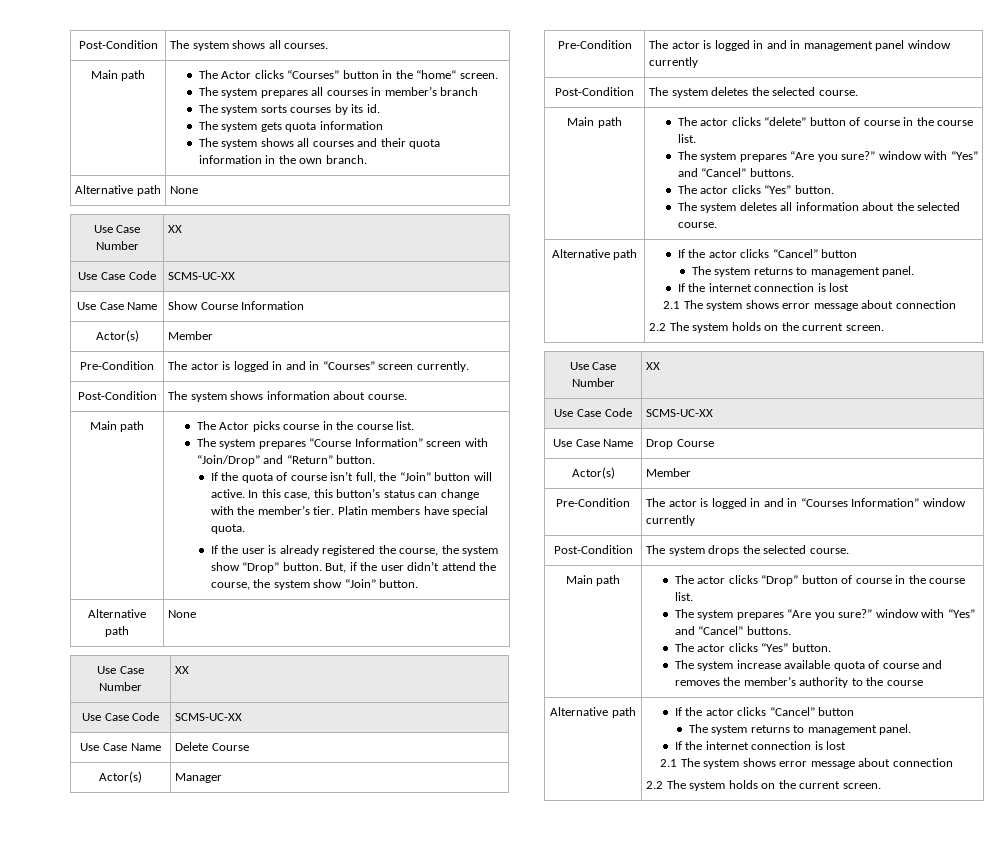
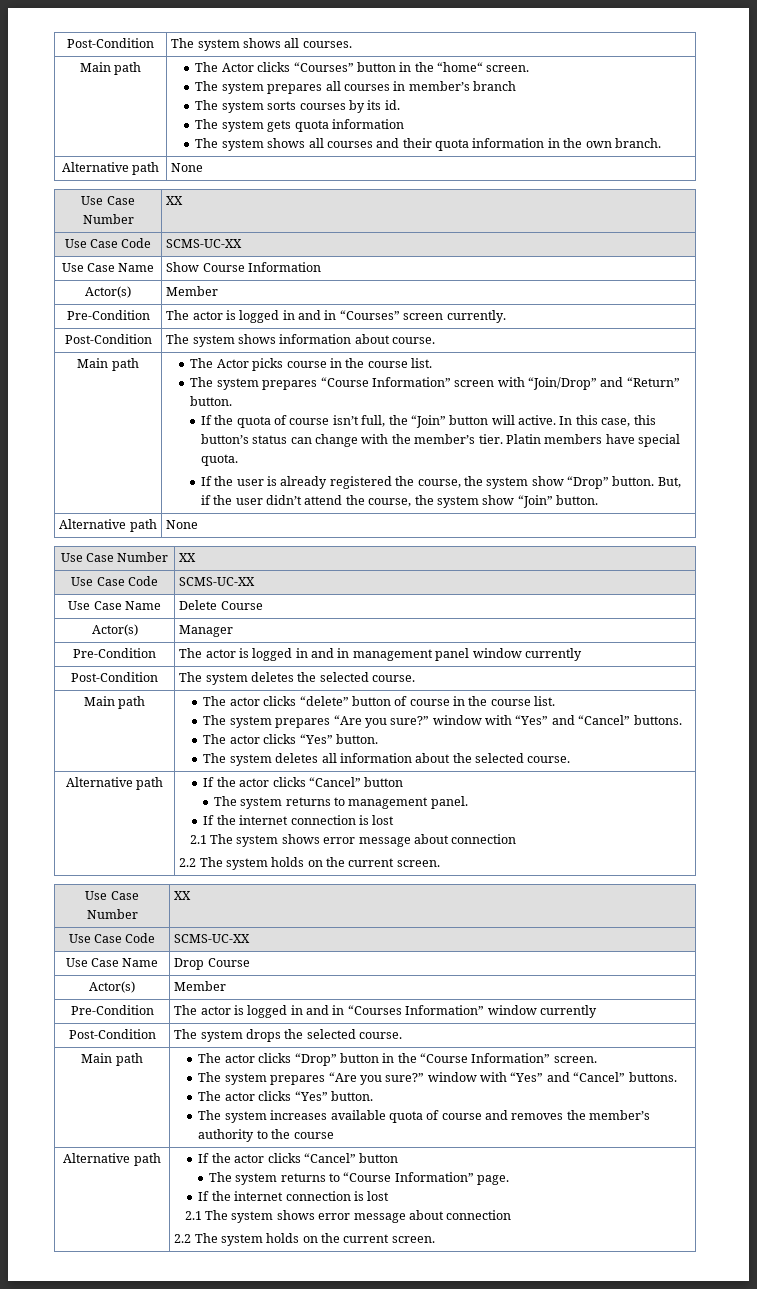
- The actor clicks “Drop” button of course in the course list.
+ The actor clicks “Drop” button in the “Course Information” screen.
- The system increase available quota of course and removes the member’s authority to the course
+ The system increases available quota of course and removes the member’s authority to the course
  Alternative path | If the actor clicks “Cancel” button
- The system returns to management panel.
+ The system returns to “Course Information” page.

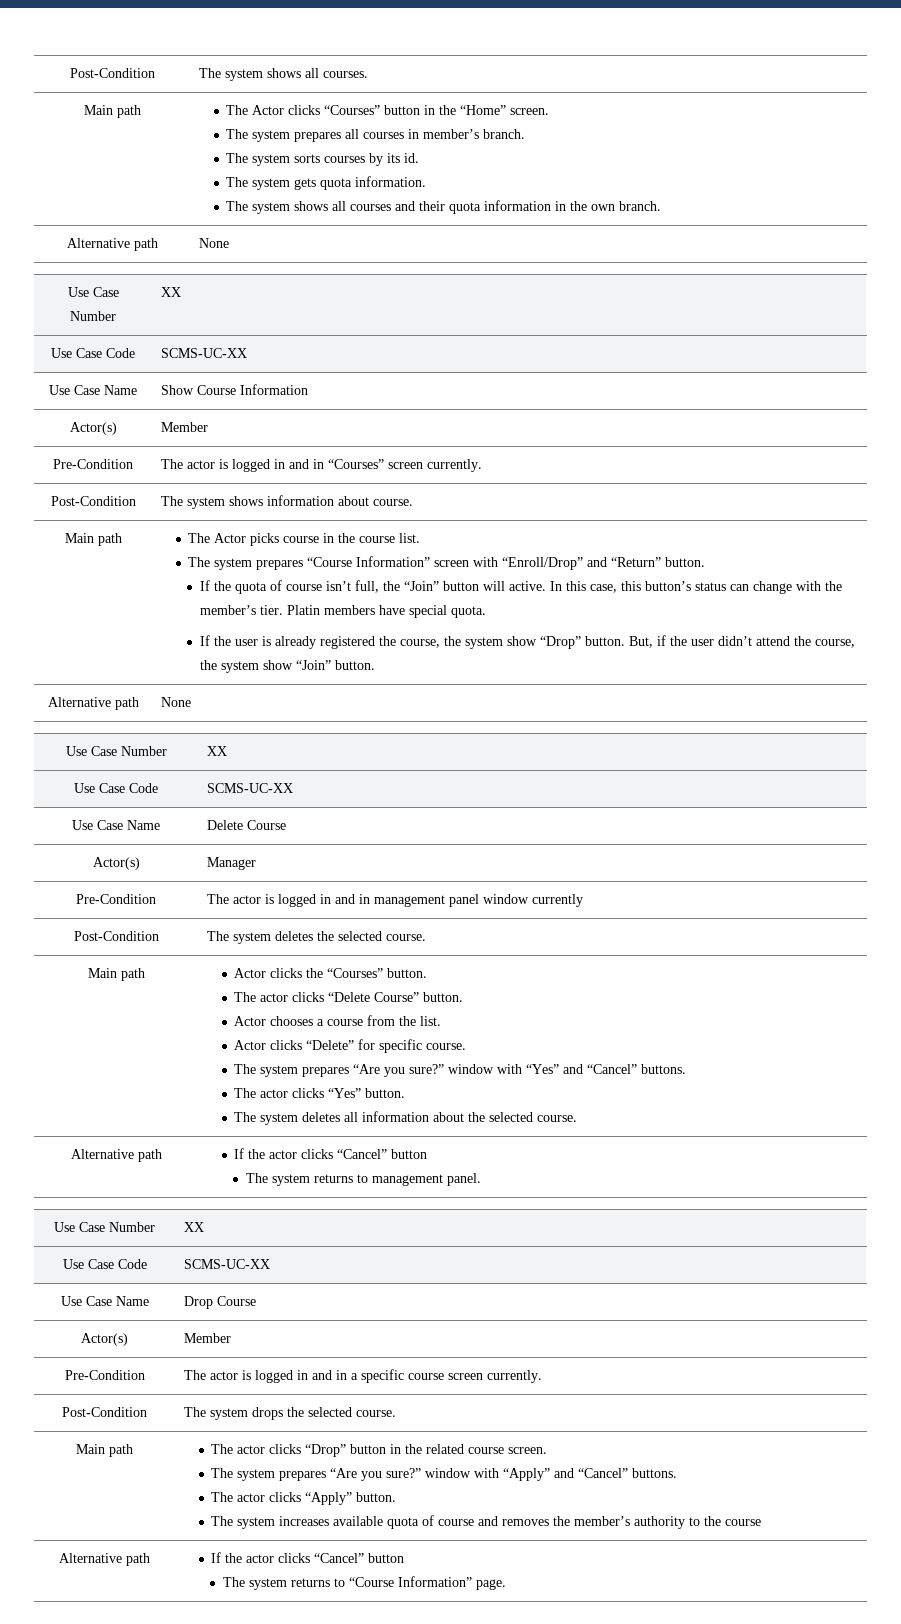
- The Actor clicks “Courses” button in the “home“ screen.
+ The Actor clicks “Courses” button in the “Home” screen.
- The system prepares all courses in member’s branch
+ The system prepares all courses in member’s branch.
- The system gets quota information
+ The system gets quota information.
- The system prepares “Course Information” screen with “Join/Drop” and “Return” button.
+ The system prepares “Course Information” screen with “Enroll/Drop” and “Return” button.
- The actor clicks “delete” button of course in the course list.
+ Actor clicks the “Courses” button.
+ The actor clicks “Delete Course” button.
+ Actor chooses a course from the list.
+ Actor clicks “Delete” for specific course.
  The system deletes all information about the selected course.
  Alternative path | If the actor clicks “Cancel” button
  The system returns to management panel.
- If the internet connection is lost
- 2.1 The system shows error message about connection
- 2.2 The system holds on the current screen.
- Pre-Condition | The actor is logged in and in “Courses Information” window currently
+ Pre-Condition | The actor is logged in and in a specific course screen currently.
- The actor clicks “Drop” button in the “Course Information” screen.
- The system prepares “Are you sure?” window with “Yes” and “Cancel” buttons.
- The actor clicks “Yes” button.
+ The actor clicks “Drop” button in the related course screen.
+ The system prepares “Are you sure?” window with “Apply” and “Cancel” buttons.
+ The actor clicks “Apply” button.
  The system increases available quota of course and removes the member’s authority to the course
  Alternative path | If the actor clicks “Cancel” button
  The system returns to “Course Information” page.
- If the internet connection is lost
- 2.1 The system shows error message about connection
- 2.2 The system holds on the current screen.

